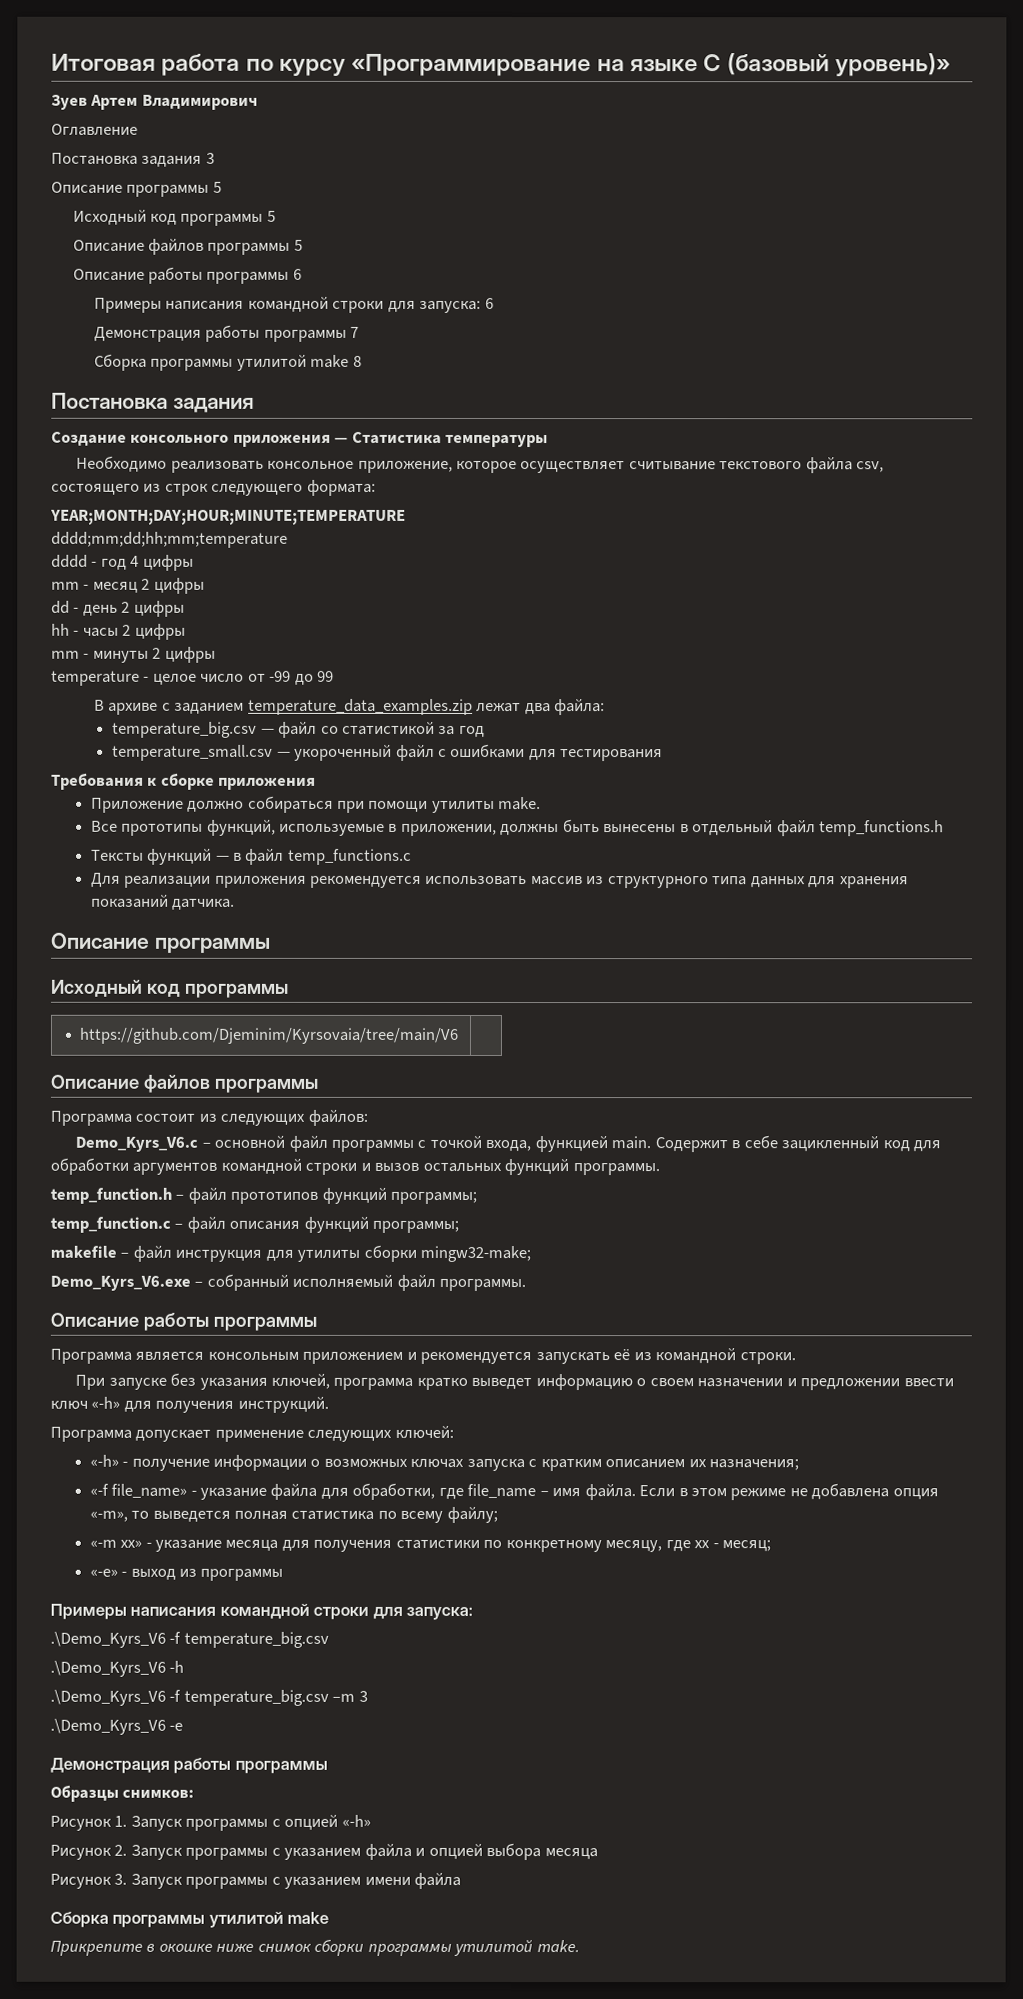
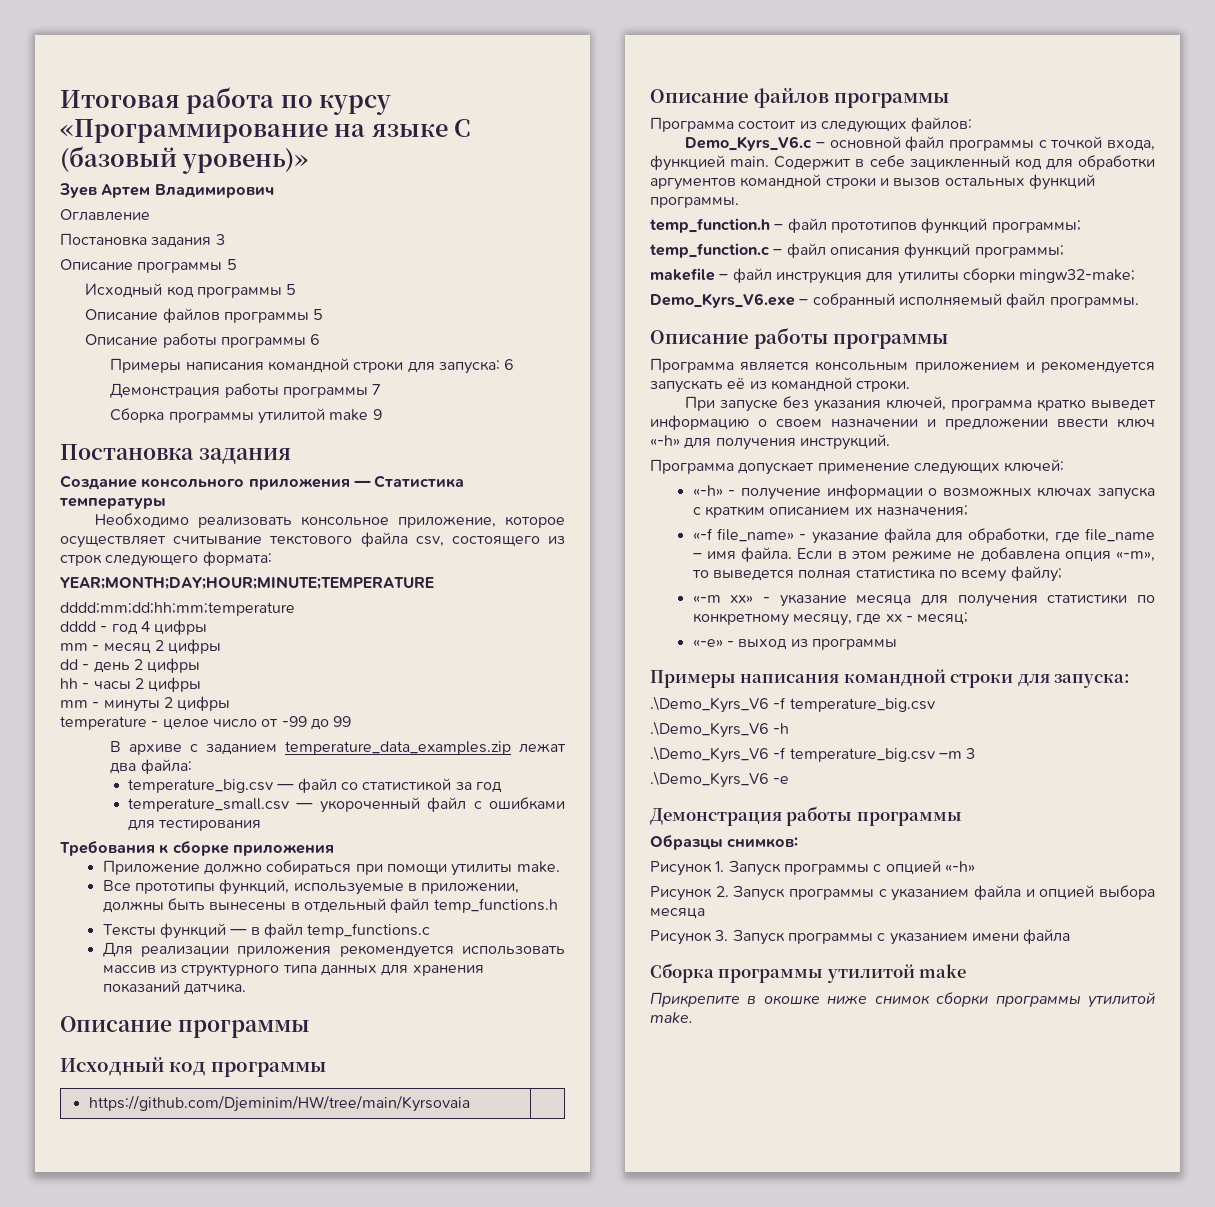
- Сборка программы утилитой make 8
+ Сборка программы утилитой make 9
- https://github.com/Djeminim/Kyrsovaia/tree/main/V6 |
+ https://github.com/Djeminim/HW/tree/main/Kyrsovaia |

